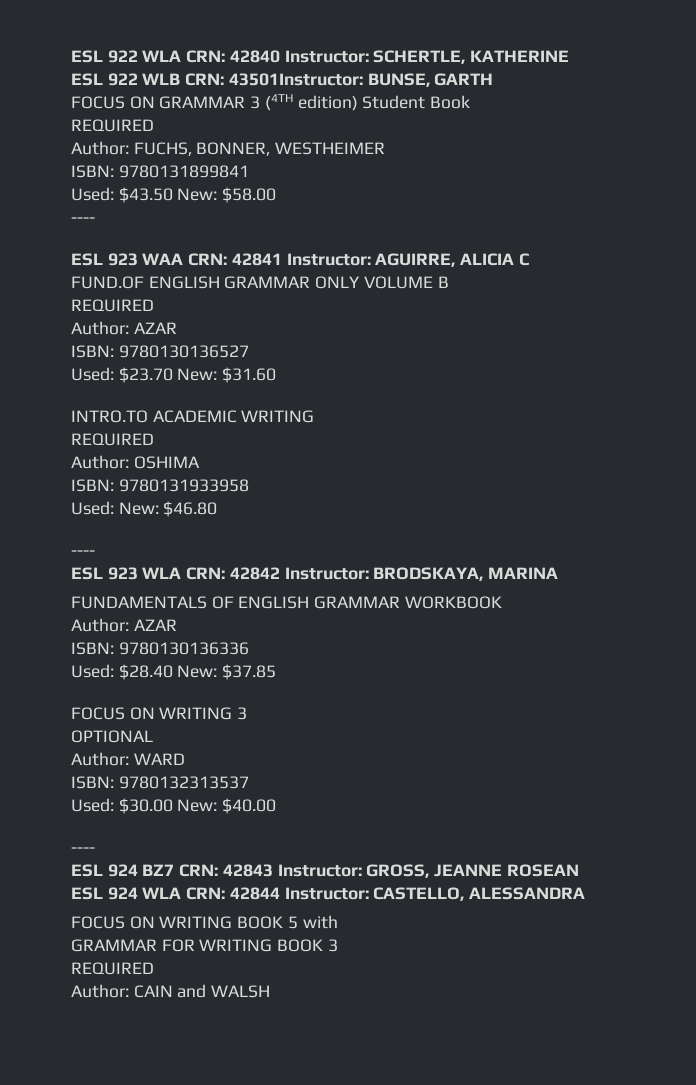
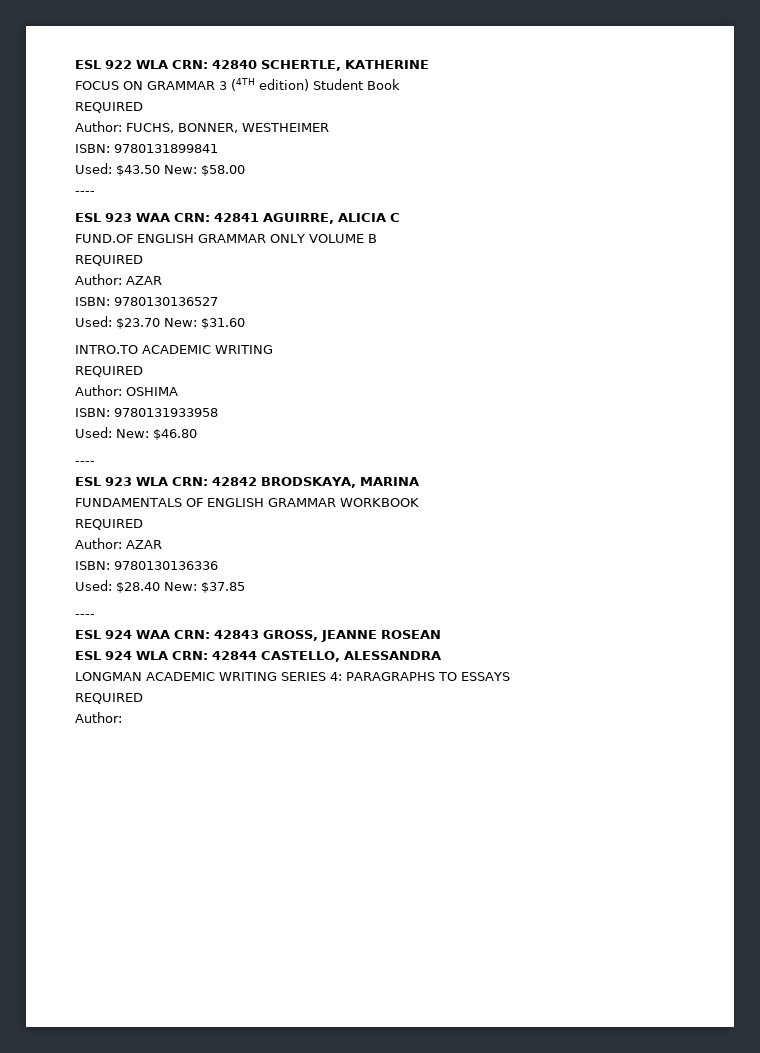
- ESL 922 WLA CRN: 42840 Instructor: SCHERTLE, KATHERINE
+ ESL 922 WLA CRN: 42840 SCHERTLE, KATHERINE
- ESL 922 WLB CRN: 43501Instructor: BUNSE, GARTH
- ESL 923 WAA CRN: 42841 Instructor: AGUIRRE, ALICIA C
+ ESL 923 WAA CRN: 42841 AGUIRRE, ALICIA C
- ESL 923 WLA CRN: 42842 Instructor: BRODSKAYA, MARINA
+ ESL 923 WLA CRN: 42842 BRODSKAYA, MARINA
  FUNDAMENTALS OF ENGLISH GRAMMAR WORKBOOK
+ REQUIRED
- FOCUS ON WRITING 3
- OPTIONAL
- Author: WARD
- ISBN: 9780132313537
- Used: $30.00 New: $40.00
- ESL 924 BZ7 CRN: 42843 Instructor: GROSS, JEANNE ROSEAN
+ ESL 924 WAA CRN: 42843 GROSS, JEANNE ROSEAN
- ESL 924 WLA CRN: 42844 Instructor: CASTELLO, ALESSANDRA
+ ESL 924 WLA CRN: 42844 CASTELLO, ALESSANDRA
- FOCUS ON WRITING BOOK 5 with
- GRAMMAR FOR WRITING BOOK 3
+ LONGMAN ACADEMIC WRITING SERIES 4: PARAGRAPHS TO ESSAYS
  REQUIRED
- Author: CAIN and WALSH
+ Author:

